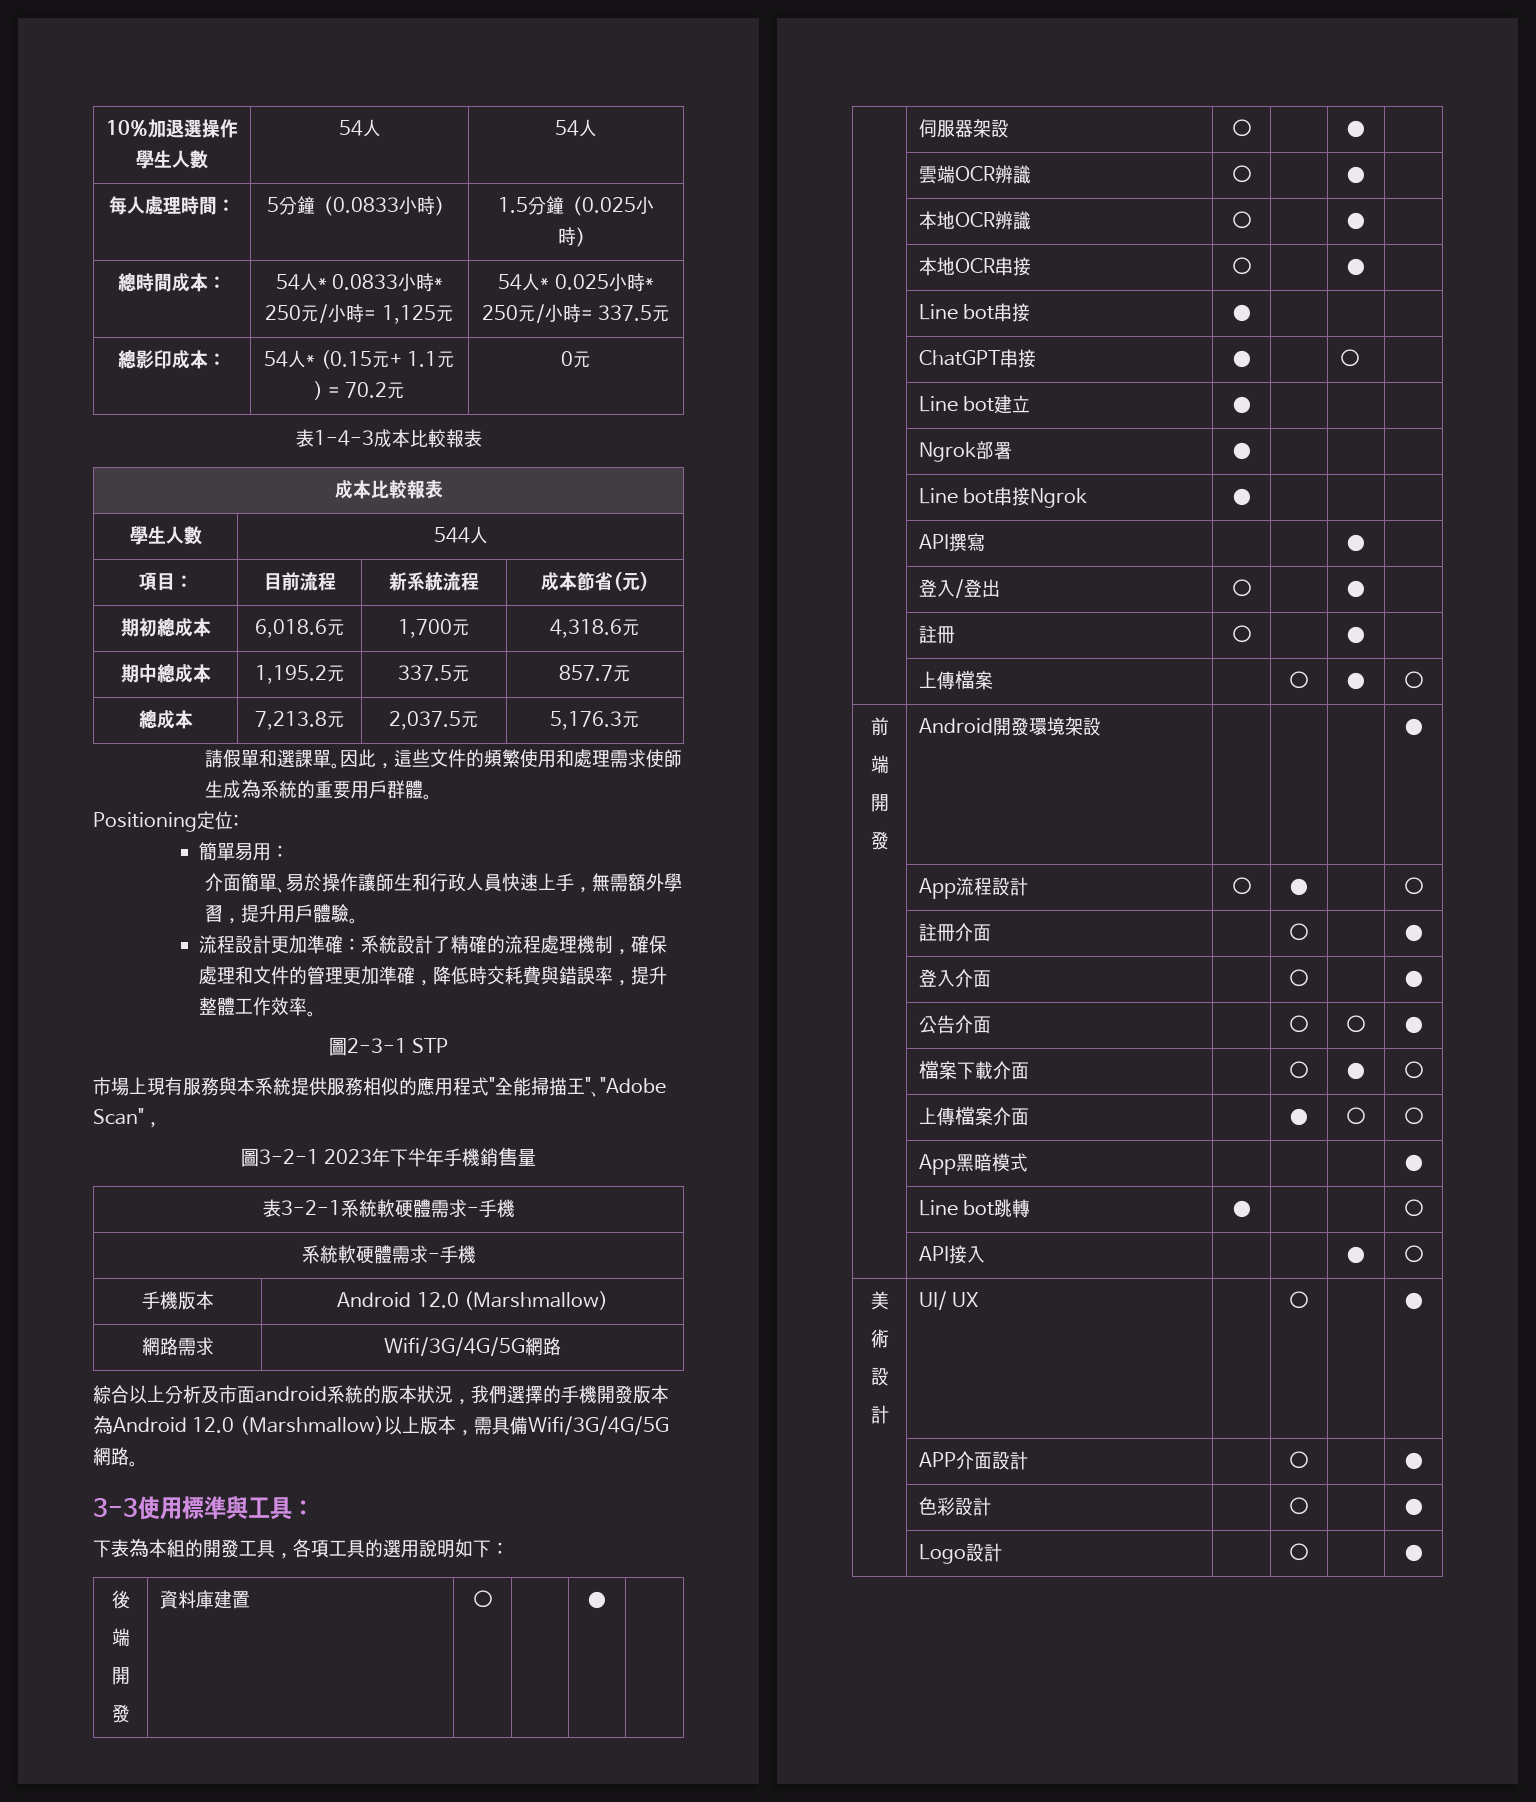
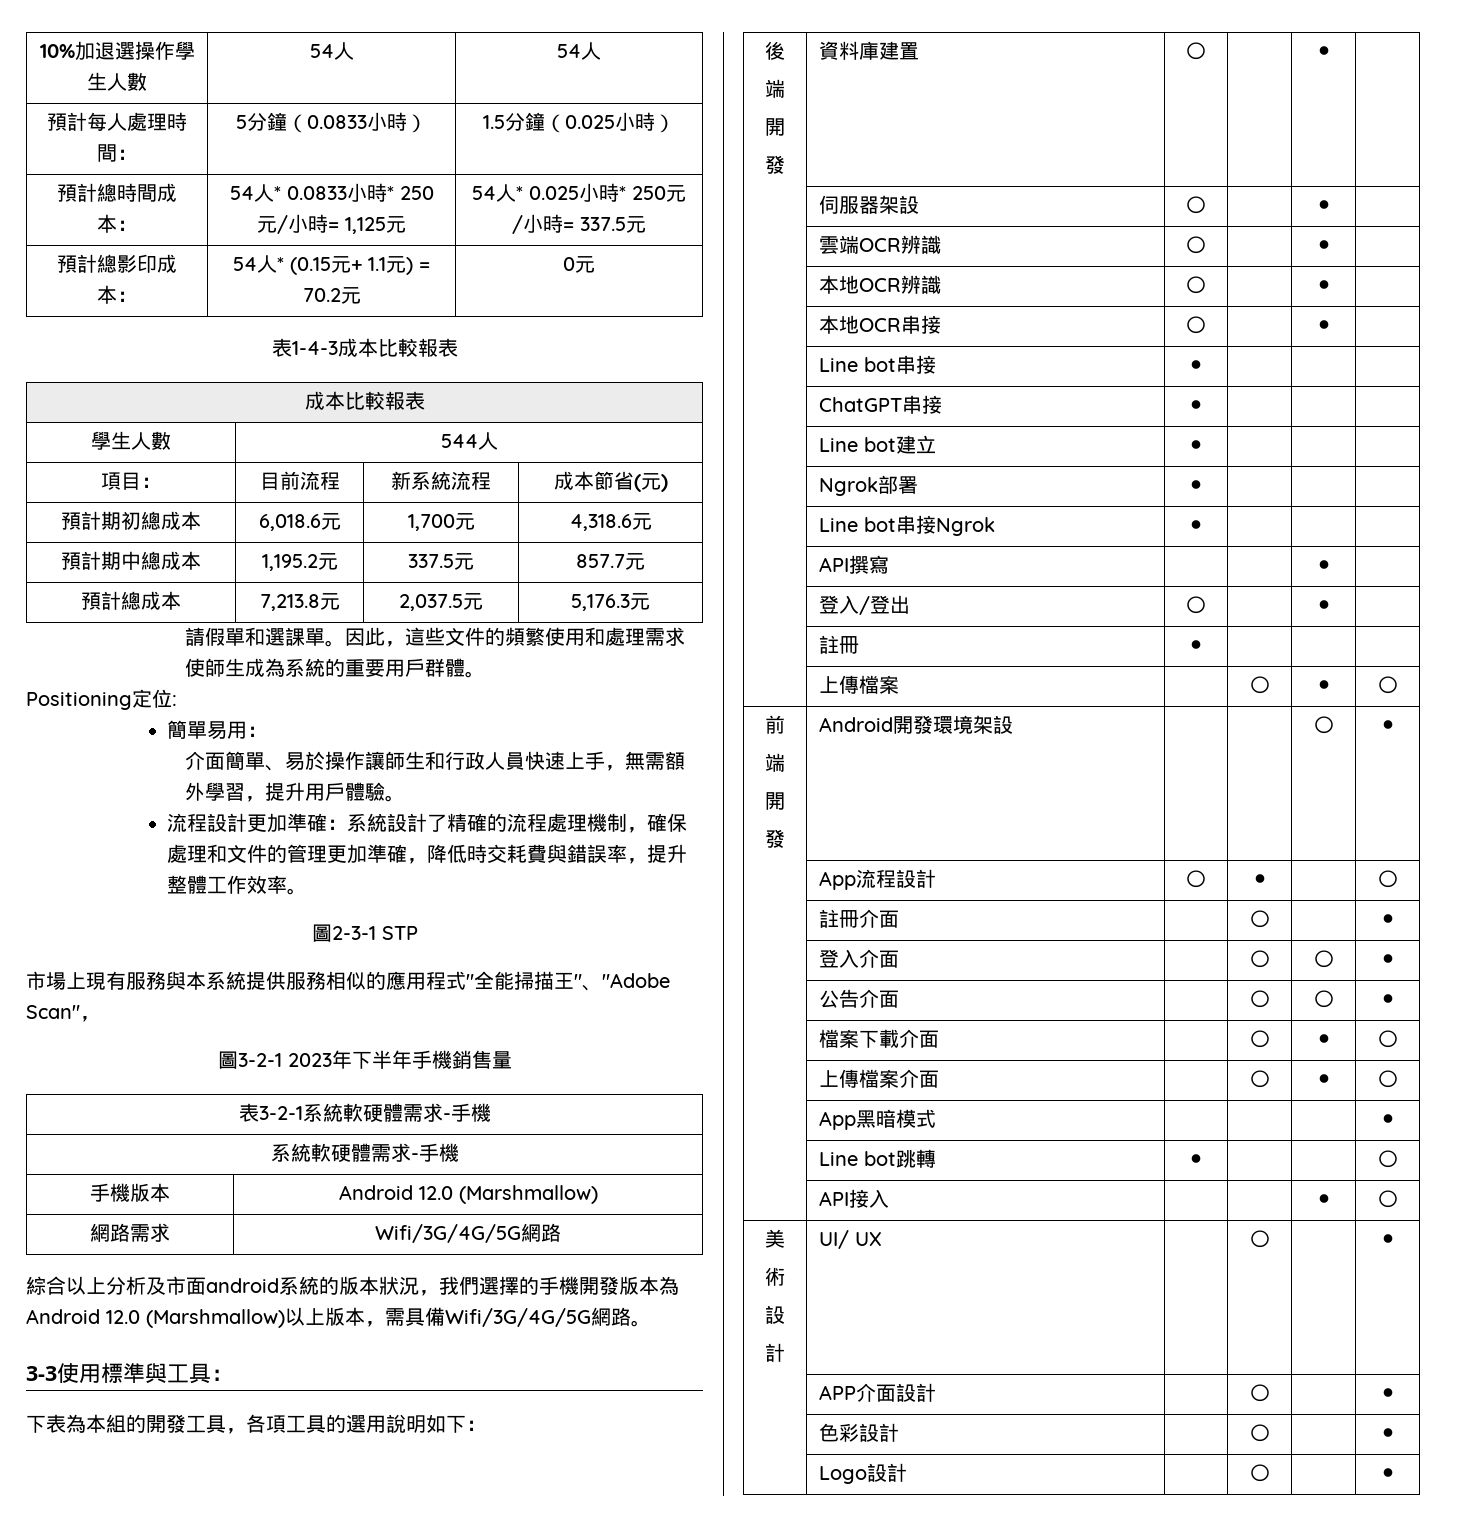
- 每人處理時間： | 5分鐘（0.0833小時） | 1.5分鐘（0.025小時）
+ 預計每人處理時間： | 5分鐘（0.0833小時） | 1.5分鐘（0.025小時）
- 總時間成本： | 54人* 0.0833小時* 250元/小時= 1,125元 | 54人* 0.025小時* 250元/小時= 337.5元
+ 預計總時間成本： | 54人* 0.0833小時* 250元/小時= 1,125元 | 54人* 0.025小時* 250元/小時= 337.5元
- 總影印成本： | 54人* (0.15元+ 1.1元) = 70.2元 | 0元
+ 預計總影印成本： | 54人* (0.15元+ 1.1元) = 70.2元 | 0元
- 期初總成本 | 6,018.6元 | 1,700元 | 4,318.6元
+ 預計期初總成本 | 6,018.6元 | 1,700元 | 4,318.6元
- 期中總成本 | 1,195.2元 | 337.5元 | 857.7元
+ 預計期中總成本 | 1,195.2元 | 337.5元 | 857.7元
- 總成本 | 7,213.8元 | 2,037.5元 | 5,176.3元
+ 預計總成本 | 7,213.8元 | 2,037.5元 | 5,176.3元
- | ChatGPT串接 | ● | | 〇 |
+ | ChatGPT串接 | ● | | |
- | 註冊 | 〇 | | ● |
+ | 註冊 | ● | | |
  | 上傳檔案 | | 〇 | ● | 〇
  前
  端
  開
- 發 | Android開發環境架設 | | | | ●
+ 發 | Android開發環境架設 | | | 〇 | ●
- | 登入介面 | | 〇 | | ●
+ | 登入介面 | | 〇 | 〇 | ●
- | 上傳檔案介面 | | ● | 〇 | 〇
+ | 上傳檔案介面 | | 〇 | ● | 〇

